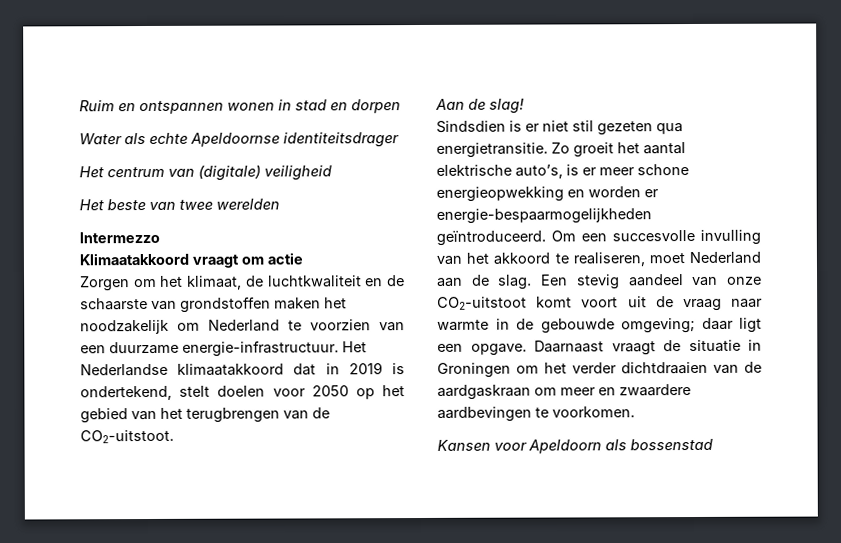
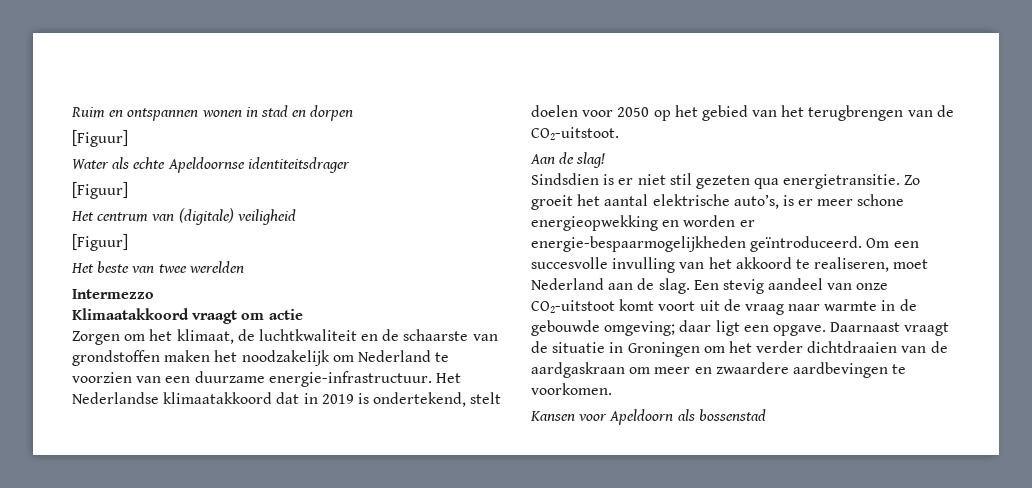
  Ruim en ontspannen wonen in stad en dorpen
+ [Figuur]
  Water als echte Apeldoornse identiteitsdrager
+ [Figuur]
  Het centrum van (digitale) veiligheid
+ [Figuur]

